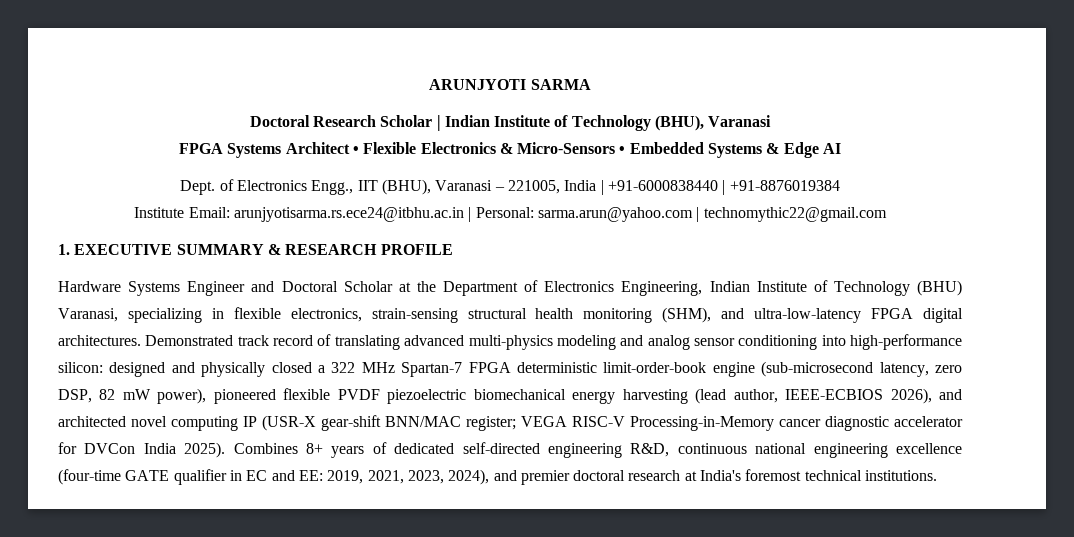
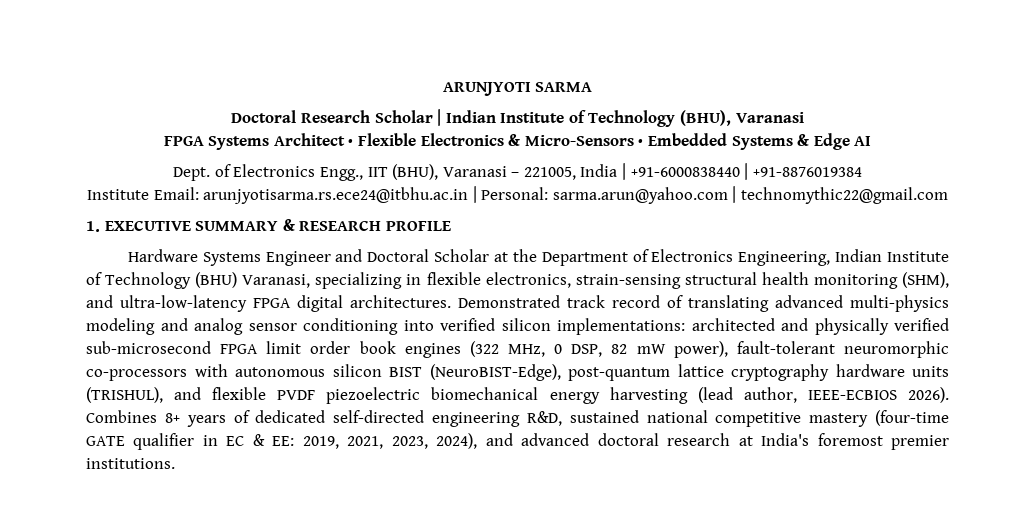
- Demonstrated track record of translating advanced multi-physics modeling and analog sensor conditioning into high-performance silicon: designed and physically closed a 322 MHz Spartan-7 FPGA deterministic limit-order-book engine (sub-microsecond latency, zero DSP, 82 mW power), pioneered flexible PVDF piezoelectric biomechanical energy harvesting (lead author, IEEE-ECBIOS 2026), and architected novel computing IP (USR-X gear-shift BNN/MAC register; VEGA RISC-V Processing-in-Memory cancer diagnostic accelerator for DVCon India 2025).
+ Demonstrated track record of translating advanced multi-physics modeling and analog sensor conditioning into verified silicon implementations: architected and physically verified sub-microsecond FPGA limit order book engines (322 MHz, 0 DSP, 82 mW power), fault-tolerant neuromorphic co-processors with autonomous silicon BIST (NeuroBIST-Edge), post-quantum lattice cryptography hardware units (TRISHUL), and flexible PVDF piezoelectric biomechanical energy harvesting (lead author, IEEE-ECBIOS 2026).
- Combines 8+ years of dedicated self-directed engineering R&D, continuous national engineering excellence (four-time GATE qualifier in EC and EE: 2019, 2021, 2023, 2024), and premier doctoral research at India's foremost technical institutions.
+ Combines 8+ years of dedicated self-directed engineering R&D, sustained national competitive mastery (four-time GATE qualifier in EC & EE: 2019, 2021, 2023, 2024), and advanced doctoral research at India's foremost premier institutions.

